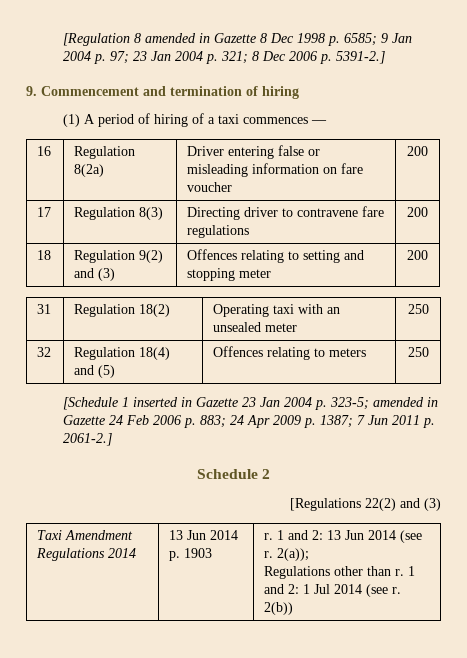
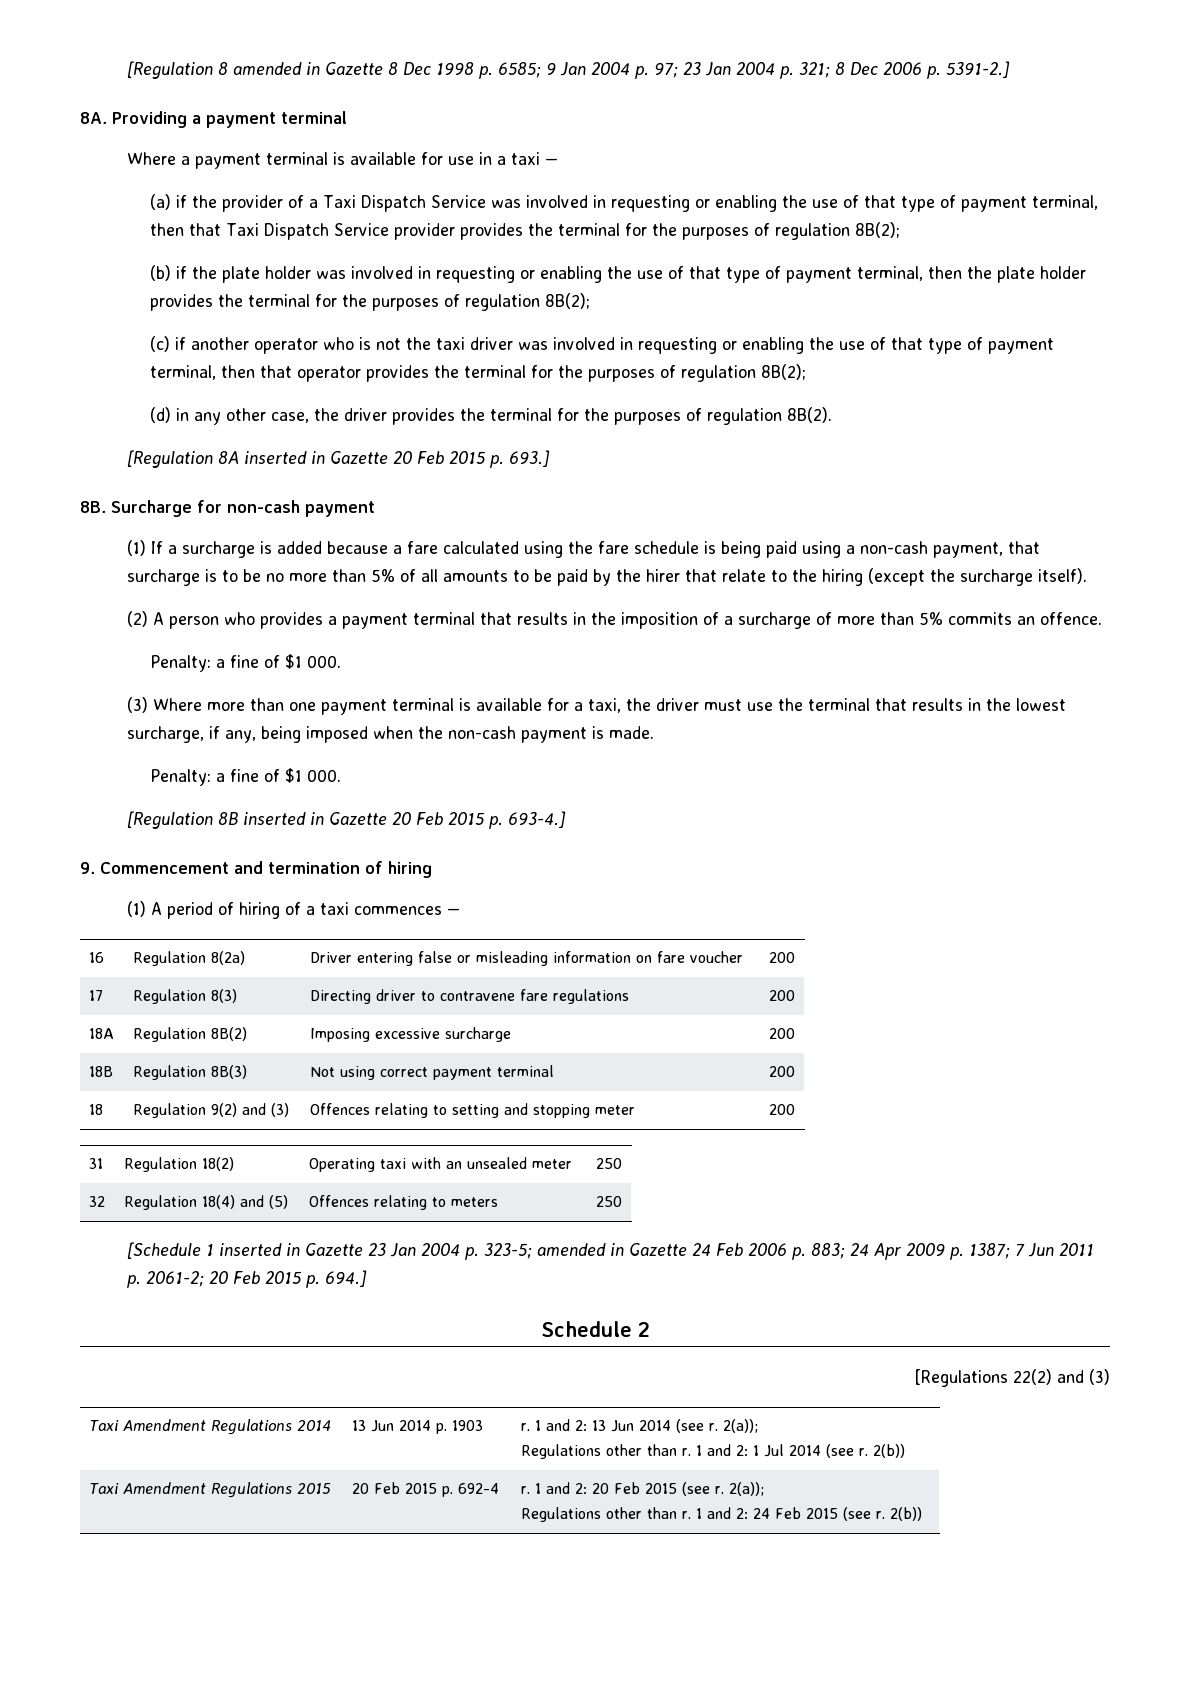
+ 8A. Providing a payment terminal
+ Where a payment terminal is available for use in a taxi —
+ (a) if the provider of a Taxi Dispatch Service was involved in requesting or enabling the use of that type of payment terminal, then that Taxi Dispatch Service provider provides the terminal for the purposes of regulation 8B(2);
+ (b) if the plate holder was involved in requesting or enabling the use of that type of payment terminal, then the plate holder provides the terminal for the purposes of regulation 8B(2);
+ (c) if another operator who is not the taxi driver was involved in requesting or enabling the use of that type of payment terminal, then that operator provides the terminal for the purposes of regulation 8B(2);
+ (d) in any other case, the driver provides the terminal for the purposes of regulation 8B(2).
+ [Regulation 8A inserted in Gazette 20 Feb 2015 p. 693.]
+ 8B. Surcharge for non-cash payment
+ (1) If a surcharge is added because a fare calculated using the fare schedule is being paid using a non-cash payment, that surcharge is to be no more than 5% of all amounts to be paid by the hirer that relate to the hiring (except the surcharge itself).
+ (2) A person who provides a payment terminal that results in the imposition of a surcharge of more than 5% commits an offence.
+ Penalty: a fine of $1 000.
+ (3) Where more than one payment terminal is available for a taxi, the driver must use the terminal that results in the lowest surcharge, if any, being imposed when the non-cash payment is made.
+ Penalty: a fine of $1 000.
+ [Regulation 8B inserted in Gazette 20 Feb 2015 p. 693-4.]
+ 18A | Regulation 8B(2) | Imposing excessive surcharge | 200
+ 18B | Regulation 8B(3) | Not using correct payment terminal | 200
- [Schedule 1 inserted in Gazette 23 Jan 2004 p. 323-5; amended in Gazette 24 Feb 2006 p. 883; 24 Apr 2009 p. 1387; 7 Jun 2011 p. 2061-2.]
+ [Schedule 1 inserted in Gazette 23 Jan 2004 p. 323-5; amended in Gazette 24 Feb 2006 p. 883; 24 Apr 2009 p. 1387; 7 Jun 2011 p. 2061-2; 20 Feb 2015 p. 694.]
+ Taxi Amendment Regulations 2015 | 20 Feb 2015 p. 692-4 | r. 1 and 2: 20 Feb 2015 (see r. 2(a));
+ Regulations other than r. 1 and 2: 24 Feb 2015 (see r. 2(b))

